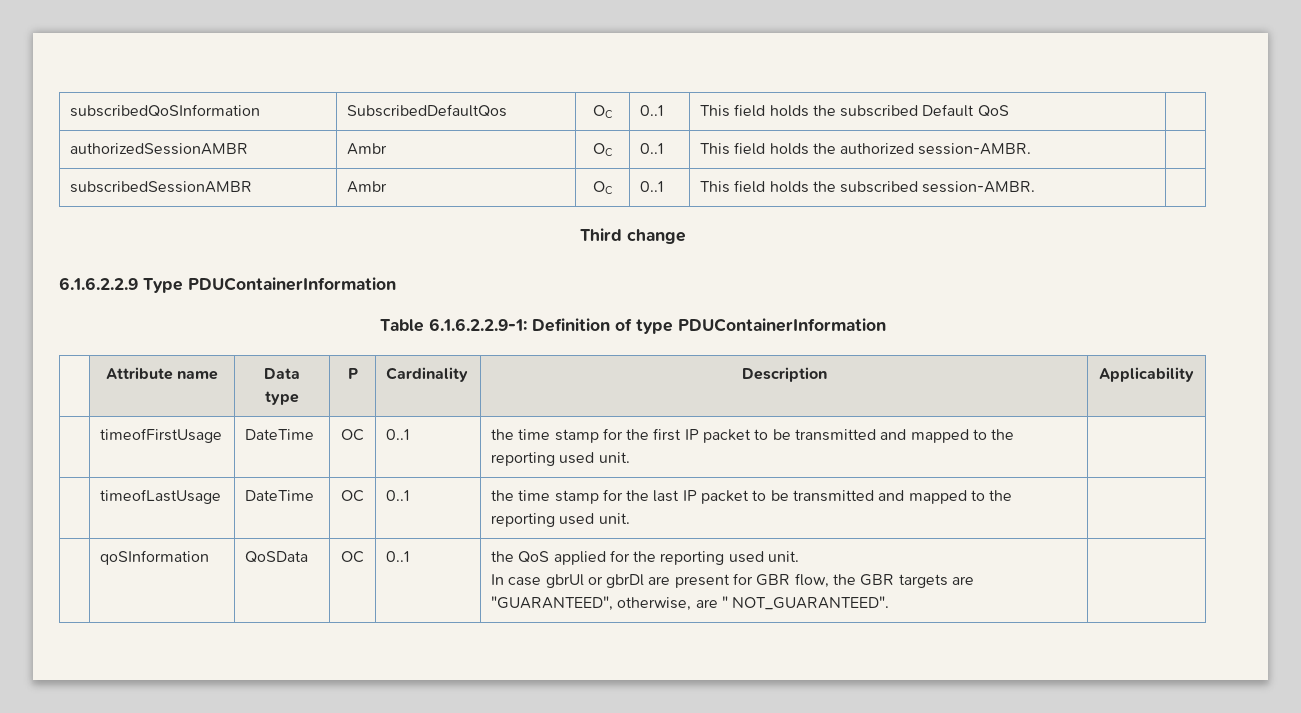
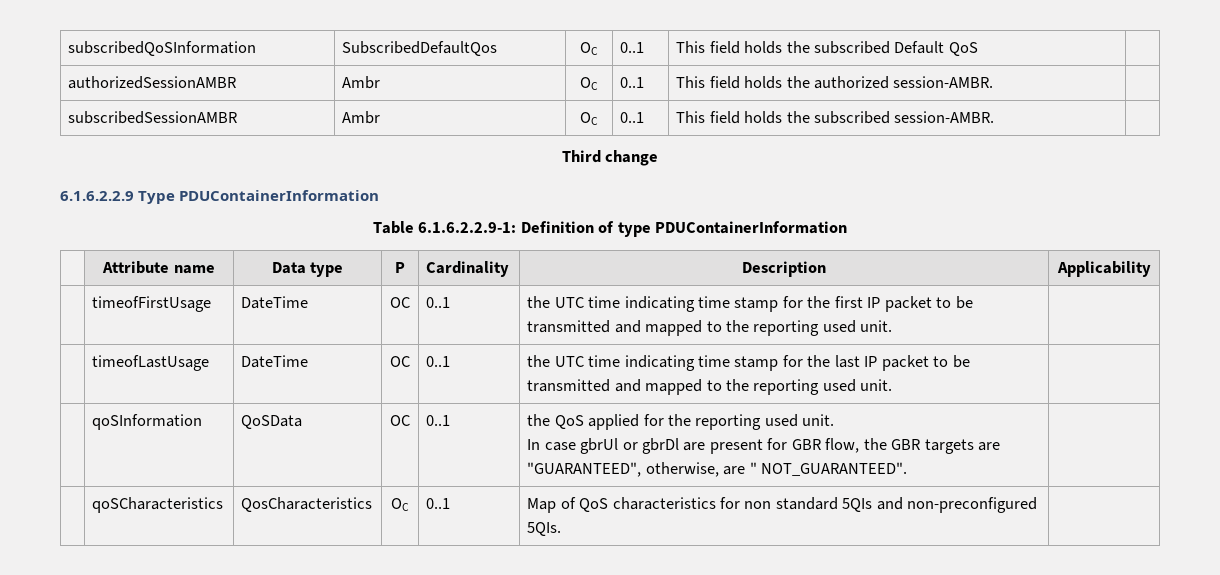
- | timeofFirstUsage | DateTime | OC | 0..1 | the time stamp for the first IP packet to be transmitted and mapped to the reporting used unit. |
+ | timeofFirstUsage | DateTime | OC | 0..1 | the UTC time indicating time stamp for the first IP packet to be transmitted and mapped to the reporting used unit. |
- | timeofLastUsage | DateTime | OC | 0..1 | the time stamp for the last IP packet to be transmitted and mapped to the reporting used unit. |
+ | timeofLastUsage | DateTime | OC | 0..1 | the UTC time indicating time stamp for the last IP packet to be transmitted and mapped to the reporting used unit. |
+ | qoSCharacteristics | QosCharacteristics | OC | 0..1 | Map of QoS characteristics for non standard 5QIs and non-preconfigured 5QIs. |

